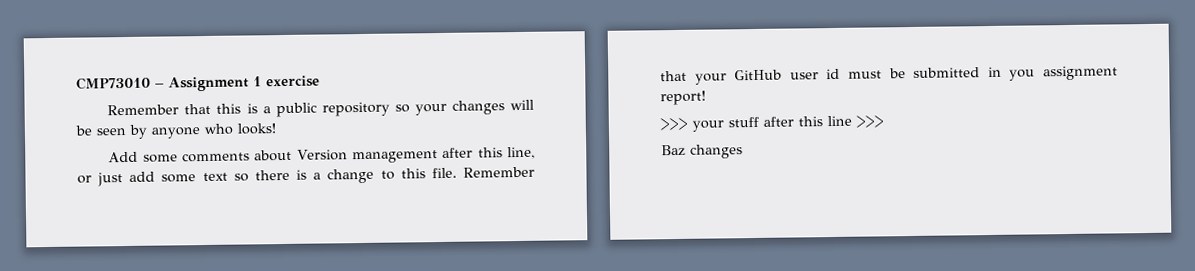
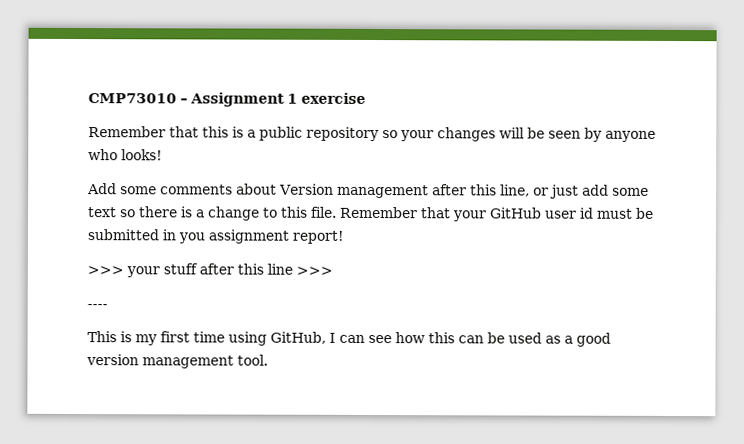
- Baz changes
+ ----
+ This is my first time using GitHub, I can see how this can be used as a good version management tool.

